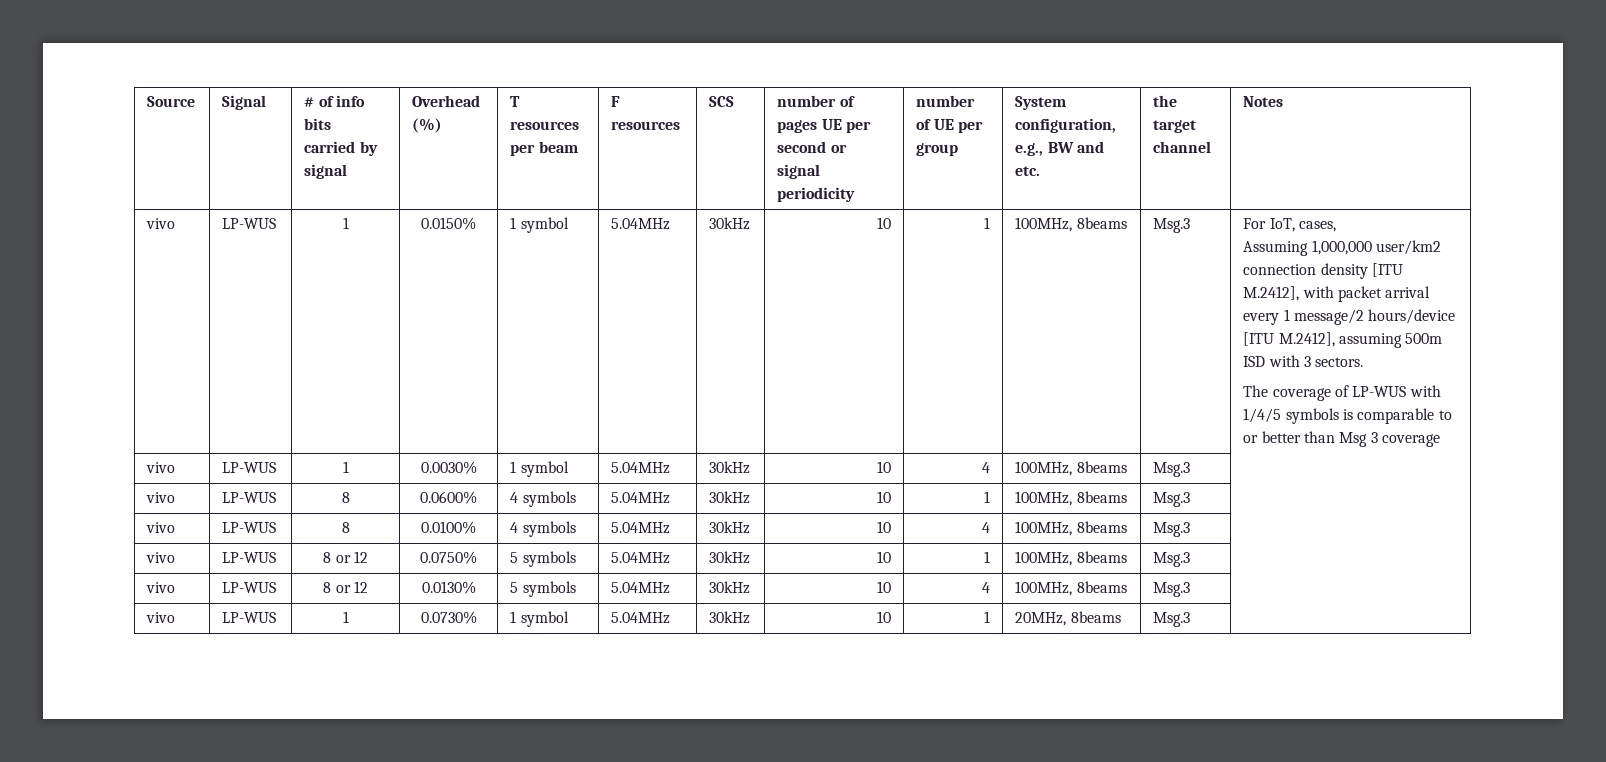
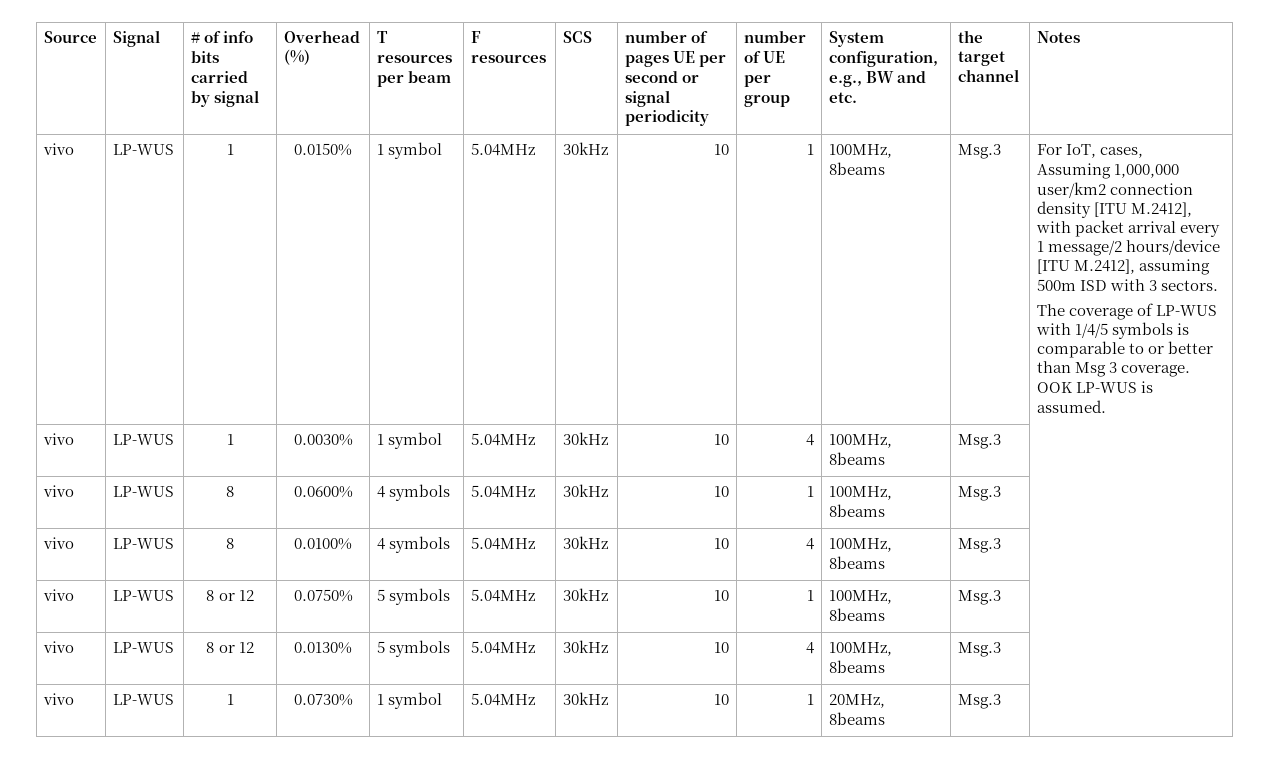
- The coverage of LP-WUS with 1/4/5 symbols is comparable to or better than Msg 3 coverage
+ The coverage of LP-WUS with 1/4/5 symbols is comparable to or better than Msg 3 coverage. OOK LP-WUS is assumed.

